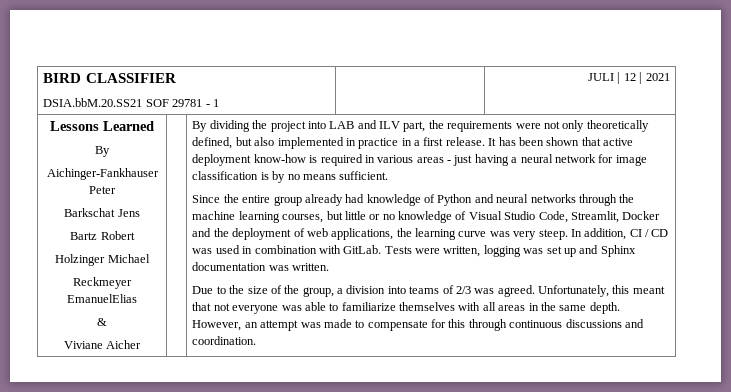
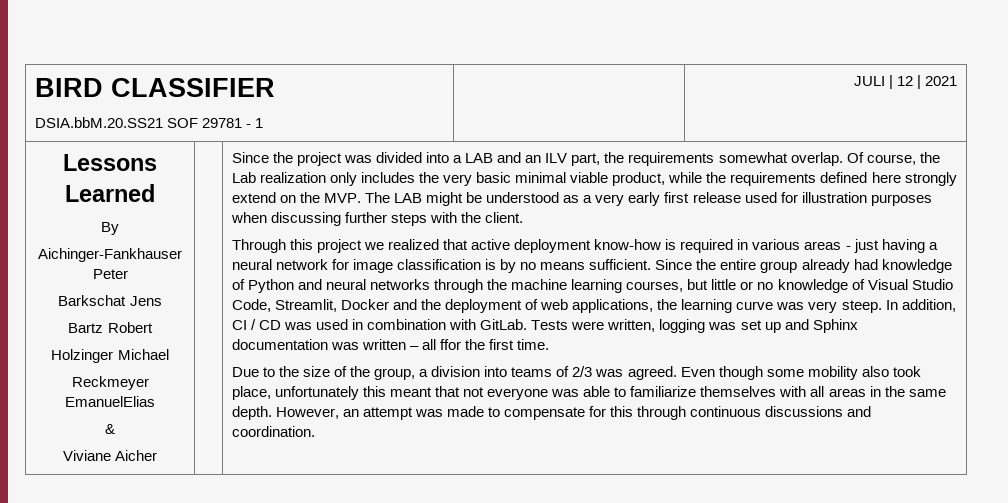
- By dividing the project into LAB and ILV part, the requirements were not only theoretically defined, but also implemented in practice in a first release. It has been shown that active deployment know-how is required in various areas - just having a neural network for image classification is by no means sufficient.
- Since the entire group already had knowledge of Python and neural networks through the machine learning courses, but little or no knowledge of Visual Studio Code, Streamlit, Docker and the deployment of web applications, the learning curve was very steep.
+ Since the project was divided into a LAB and an ILV part, the requirements somewhat overlap. Of course, the Lab realization only includes the very basic minimal viable product, while the requirements defined here strongly extend on the MVP. The LAB might be understood as a very early first release used for illustration purposes when discussing further steps with the client.
+ Through this project we realized that active deployment know-how is required in various areas - just having a neural network for image classification is by no means sufficient. Since the entire group already had knowledge of Python and neural networks through the machine learning courses, but little or no knowledge of Visual Studio Code, Streamlit, Docker and the deployment of web applications, the learning curve was very steep.
- Tests were written, logging was set up and Sphinx documentation was written.
+ Tests were written, logging was set up and Sphinx documentation was written – all ffor the first time.
- Unfortunately, this meant that not everyone was able to familiarize themselves with all areas in the same depth.
+ Even though some mobility also took place, unfortunately this meant that not everyone was able to familiarize themselves with all areas in the same depth.

